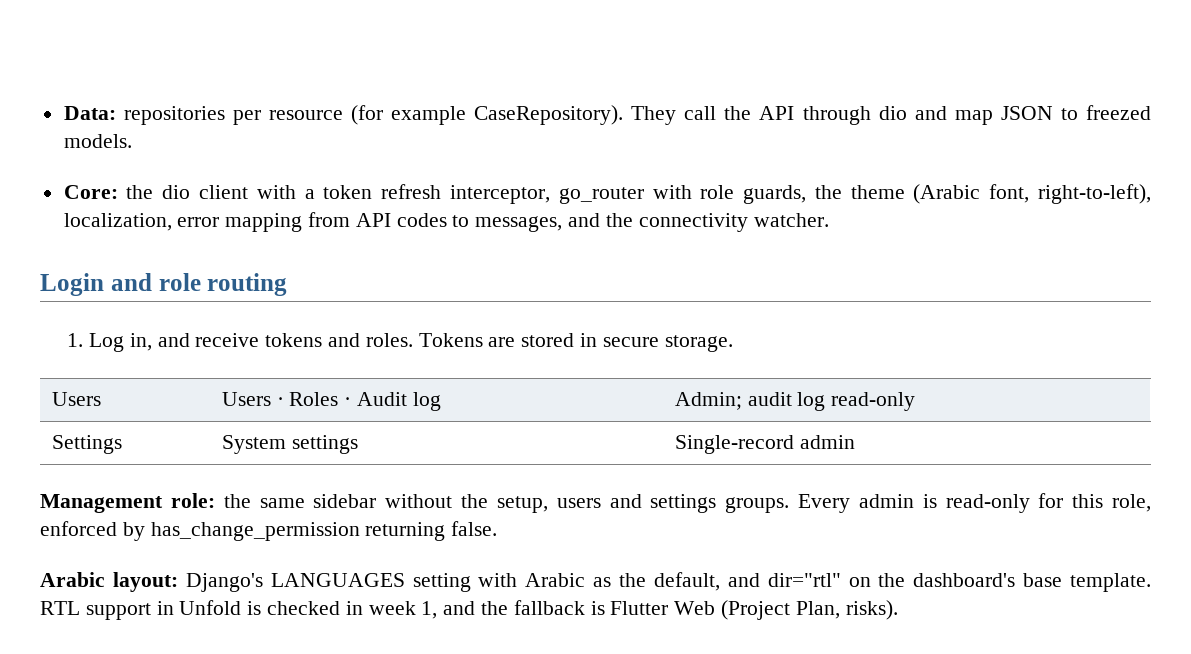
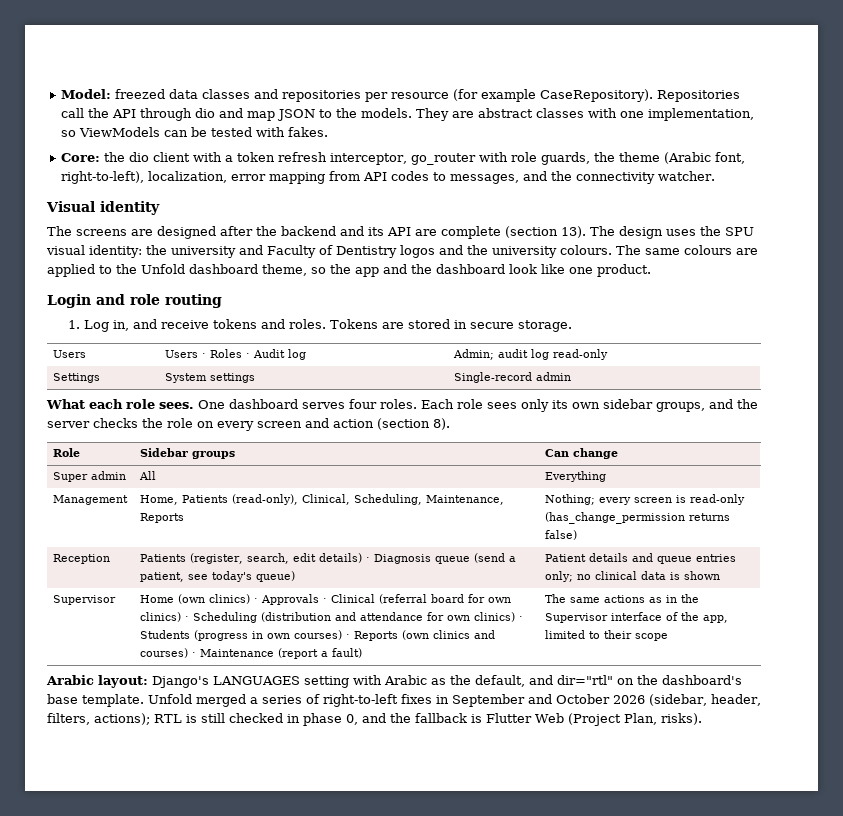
- Data: repositories per resource (for example CaseRepository).
+ Model: freezed data classes and repositories per resource (for example CaseRepository).
- They call the API through dio and map JSON to freezed models.
+ Repositories call the API through dio and map JSON to the models. They are abstract classes with one implementation, so ViewModels can be tested with fakes.
+ Visual identity
+ The screens are designed after the backend and its API are complete (section 13). The design uses the SPU visual identity: the university and Faculty of Dentistry logos and the university colours. The same colours are applied to the Unfold dashboard theme, so the app and the dashboard look like one product.
- Management role: the same sidebar without the setup, users and settings groups. Every admin is read-only for this role, enforced by has_change_permission returning false.
+ What each role sees. One dashboard serves four roles. Each role sees only its own sidebar groups, and the server checks the role on every screen and action (section 8).
+ Role | Sidebar groups | Can change
+ Super admin | All | Everything
+ Management | Home, Patients (read-only), Clinical, Scheduling, Maintenance, Reports | Nothing; every screen is read-only (has_change_permission returns false)
+ Reception | Patients (register, search, edit details) · Diagnosis queue (send a patient, see today's queue) | Patient details and queue entries only; no clinical data is shown
+ Supervisor | Home (own clinics) · Approvals · Clinical (referral board for own clinics) · Scheduling (distribution and attendance for own clinics) · Students (progress in own courses) · Reports (own clinics and courses) · Maintenance (report a fault) | The same actions as in the Supervisor interface of the app, limited to their scope
- RTL support in Unfold is checked in week 1, and the fallback is Flutter Web (Project Plan, risks).
+ Unfold merged a series of right-to-left fixes in September and October 2026 (sidebar, header, filters, actions); RTL is still checked in phase 0, and the fallback is Flutter Web (Project Plan, risks).

